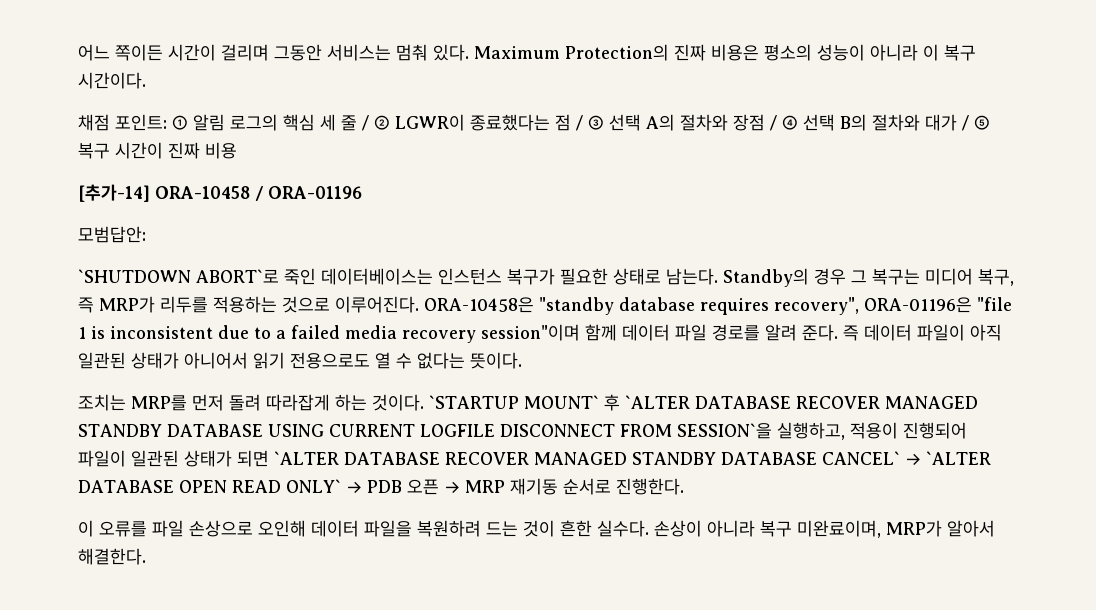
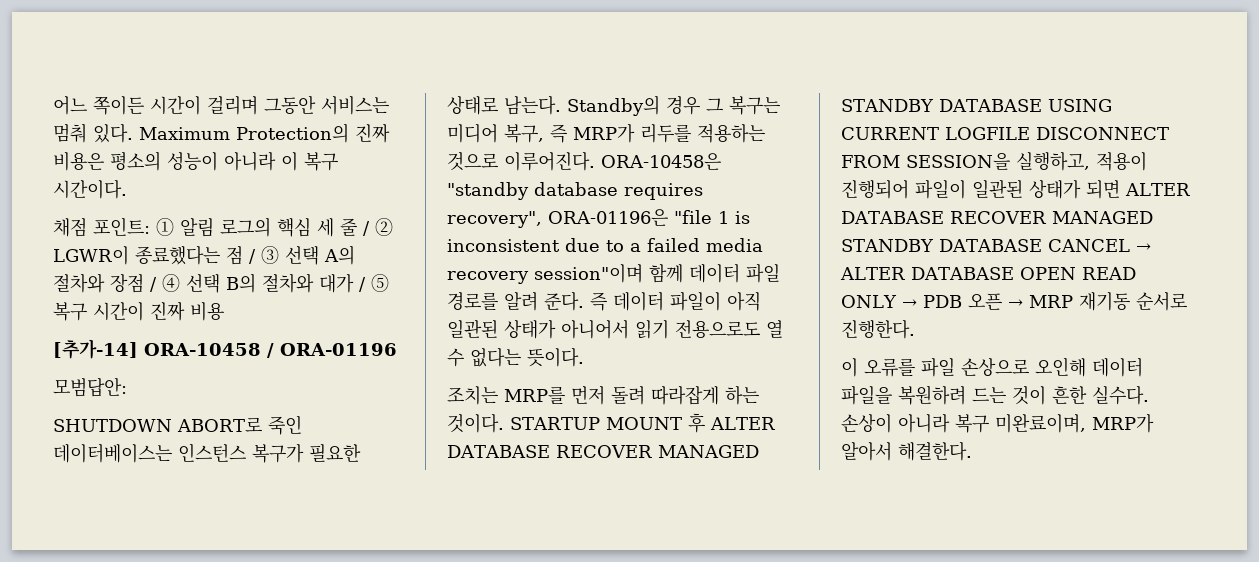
- `SHUTDOWN ABORT`로 죽인 데이터베이스는 인스턴스 복구가 필요한 상태로 남는다.
+ SHUTDOWN ABORT로 죽인 데이터베이스는 인스턴스 복구가 필요한 상태로 남는다.
- `STARTUP MOUNT` 후 `ALTER DATABASE RECOVER MANAGED STANDBY DATABASE USING CURRENT LOGFILE DISCONNECT FROM SESSION`을 실행하고, 적용이 진행되어 파일이 일관된 상태가 되면 `ALTER DATABASE RECOVER MANAGED STANDBY DATABASE CANCEL` → `ALTER DATABASE OPEN READ ONLY` → PDB 오픈 → MRP 재기동 순서로 진행한다.
+ STARTUP MOUNT 후 ALTER DATABASE RECOVER MANAGED STANDBY DATABASE USING CURRENT LOGFILE DISCONNECT FROM SESSION을 실행하고, 적용이 진행되어 파일이 일관된 상태가 되면 ALTER DATABASE RECOVER MANAGED STANDBY DATABASE CANCEL → ALTER DATABASE OPEN READ ONLY → PDB 오픈 → MRP 재기동 순서로 진행한다.

